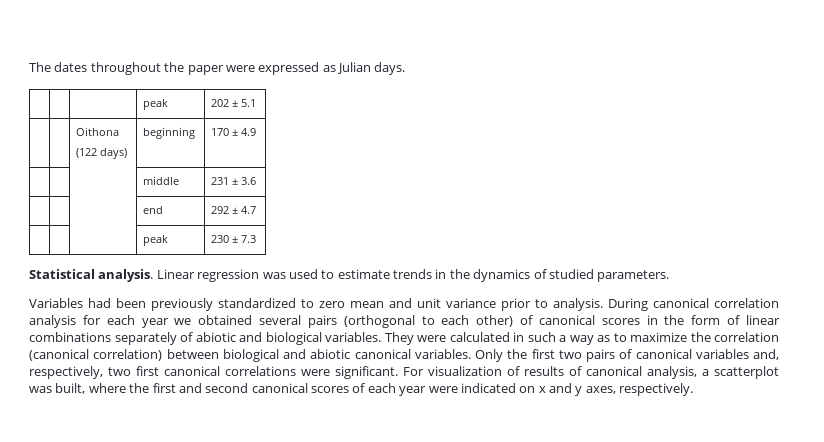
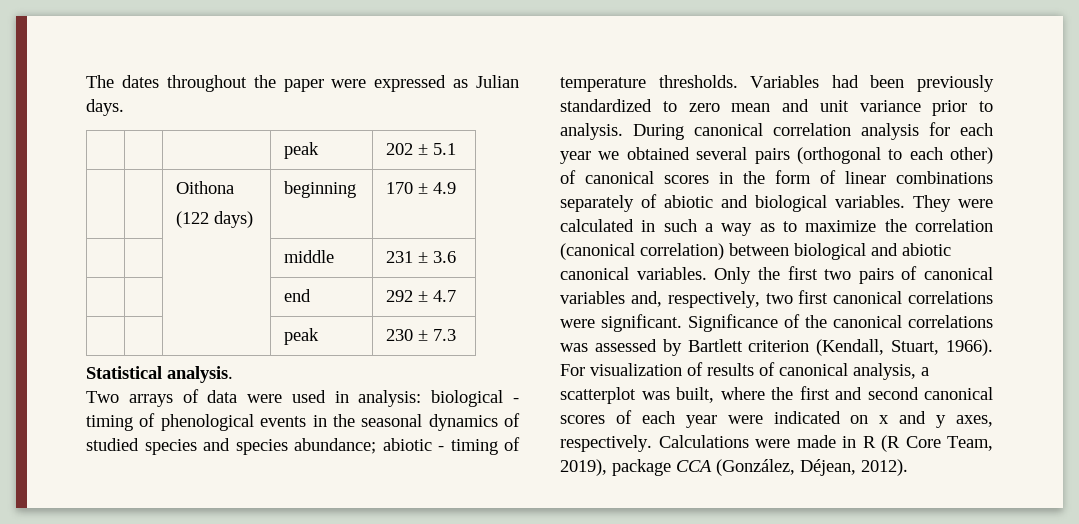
- Statistical analysis. Linear regression was used to estimate trends in the dynamics of studied parameters.
- Variables had been previously standardized to zero mean and unit variance prior to analysis.
+ Statistical analysis.
+ Two arrays of data were used in analysis: biological - timing of phenological events in the seasonal dynamics of studied species and species abundance; abiotic - timing of temperature thresholds. Variables had been previously standardized to zero mean and unit variance prior to analysis.
+ Significance of the canonical correlations was assessed by Bartlett criterion (Kendall, Stuart, 1966).
+ Calculations were made in R (R Core Team, 2019), package CCA (González, Déjean, 2012).

